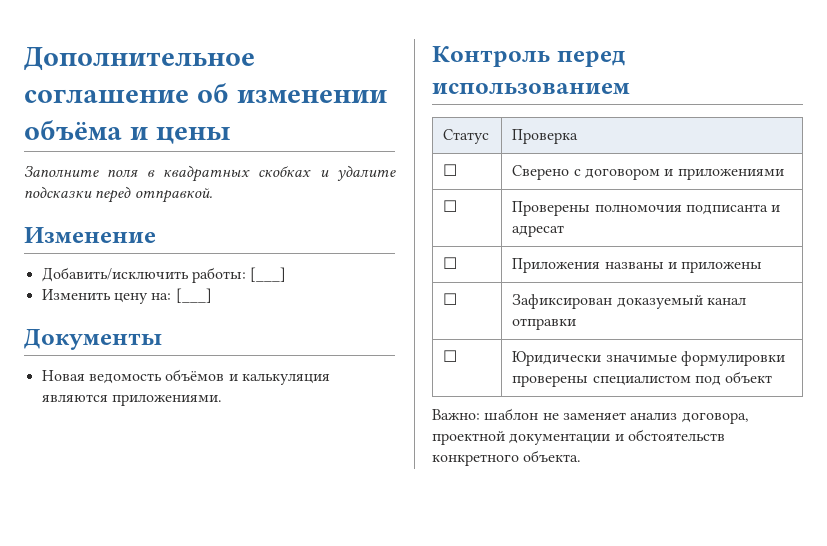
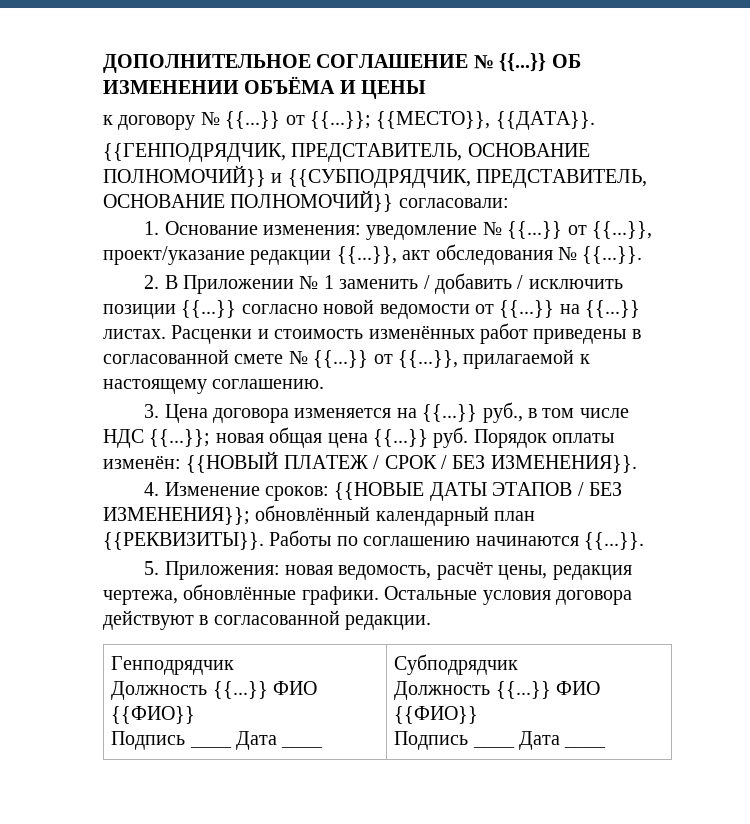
- Дополнительное соглашение об изменении объёма и цены
- Заполните поля в квадратных скобках и удалите подсказки перед отправкой.
- Изменение
- Добавить/исключить работы: [___]
- Изменить цену на: [___]
- Документы
- Новая ведомость объёмов и калькуляция являются приложениями.
- Контроль перед использованием
- Статус | Проверка
- ☐ | Сверено с договором и приложениями
- ☐ | Проверены полномочия подписанта и адресат
- ☐ | Приложения названы и приложены
- ☐ | Зафиксирован доказуемый канал отправки
- ☐ | Юридически значимые формулировки проверены специалистом под объект
- Важно: шаблон не заменяет анализ договора, проектной документации и обстоятельств конкретного объекта.
+ ДОПОЛНИТЕЛЬНОЕ СОГЛАШЕНИЕ № {{...}} ОБ ИЗМЕНЕНИИ ОБЪЁМА И ЦЕНЫ
+ к договору № {{...}} от {{...}}; {{МЕСТО}}, {{ДАТА}}.
+ {{ГЕНПОДРЯДЧИК, ПРЕДСТАВИТЕЛЬ, ОСНОВАНИЕ ПОЛНОМОЧИЙ}} и {{СУБПОДРЯДЧИК, ПРЕДСТАВИТЕЛЬ, ОСНОВАНИЕ ПОЛНОМОЧИЙ}} согласовали:
+ 1. Основание изменения: уведомление № {{...}} от {{...}}, проект/указание редакции {{...}}, акт обследования № {{...}}.
+ 2. В Приложении № 1 заменить / добавить / исключить позиции {{...}} согласно новой ведомости от {{...}} на {{...}} листах. Расценки и стоимость изменённых работ приведены в согласованной смете № {{...}} от {{...}}, прилагаемой к настоящему соглашению.
+ 3. Цена договора изменяется на {{...}} руб., в том числе НДС {{...}}; новая общая цена {{...}} руб. Порядок оплаты изменён: {{НОВЫЙ ПЛАТЕЖ / СРОК / БЕЗ ИЗМЕНЕНИЯ}}.
+ 4. Изменение сроков: {{НОВЫЕ ДАТЫ ЭТАПОВ / БЕЗ ИЗМЕНЕНИЯ}}; обновлённый календарный план {{РЕКВИЗИТЫ}}. Работы по соглашению начинаются {{...}}.
+ 5. Приложения: новая ведомость, расчёт цены, редакция чертежа, обновлённые графики. Остальные условия договора действуют в согласованной редакции.
+ Генподрядчик
+ Должность {{...}} ФИО {{ФИО}}
+ Подпись ____ Дата ____ | Субподрядчик
+ Должность {{...}} ФИО {{ФИО}}
+ Подпись ____ Дата ____

